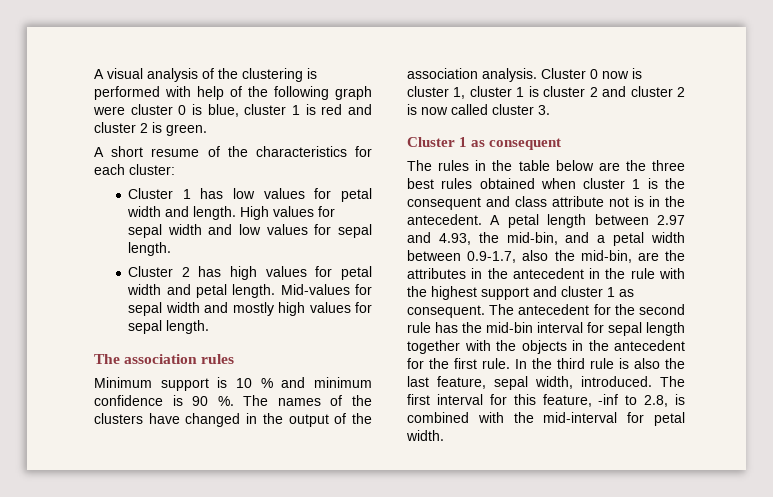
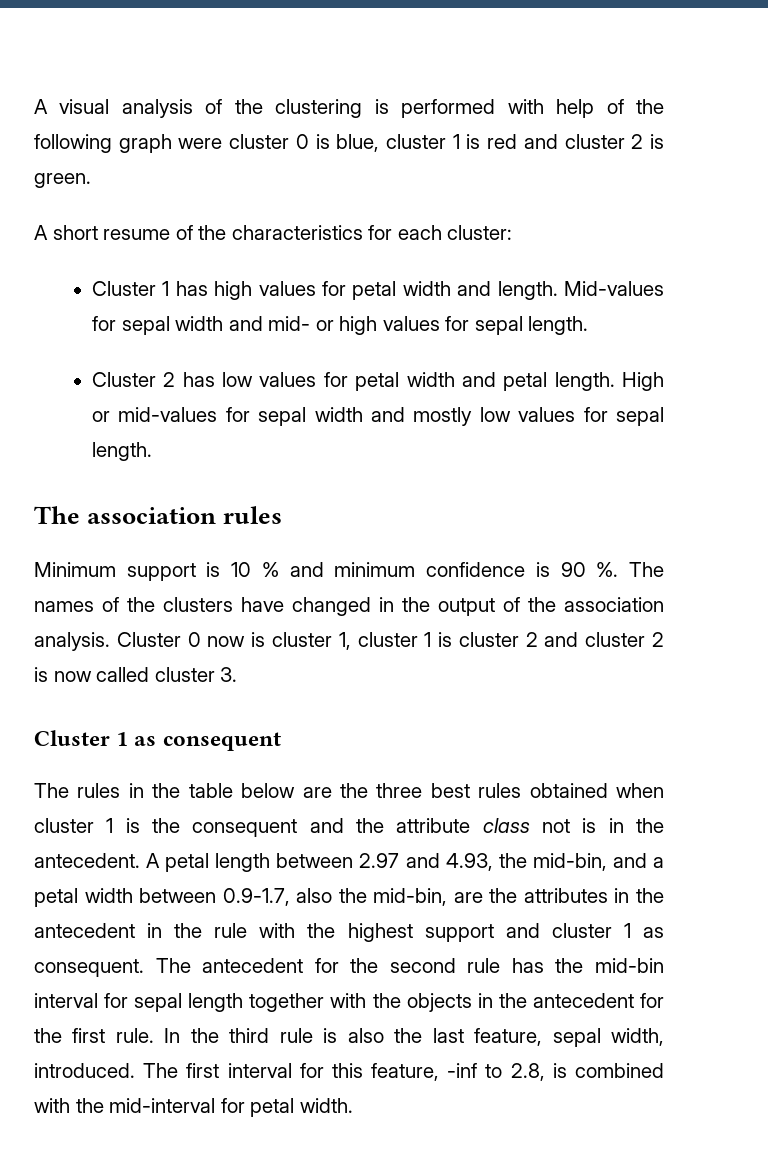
- Cluster 1 has low values for petal width and length.
+ Cluster 1 has high values for petal width and length.
- High values for sepal width and low values for sepal length.
+ Mid-values for sepal width and mid- or high values for sepal length.
- Cluster 2 has high values for petal width and petal length.
+ Cluster 2 has low values for petal width and petal length.
- Mid-values for sepal width and mostly high values for sepal length.
+ High or mid-values for sepal width and mostly low values for sepal length.
- The rules in the table below are the three best rules obtained when cluster 1 is the consequent and class attribute not is in the antecedent.
+ The rules in the table below are the three best rules obtained when cluster 1 is the consequent and the attribute class not is in the antecedent.

